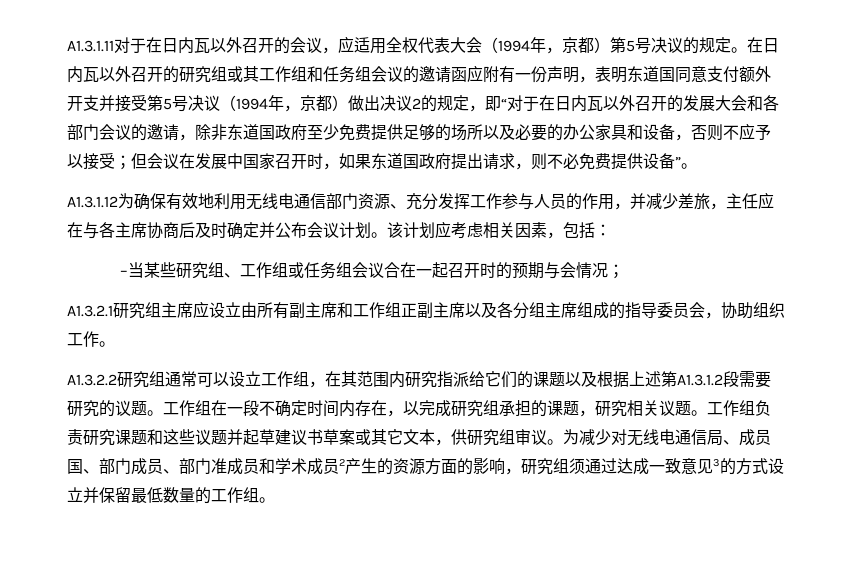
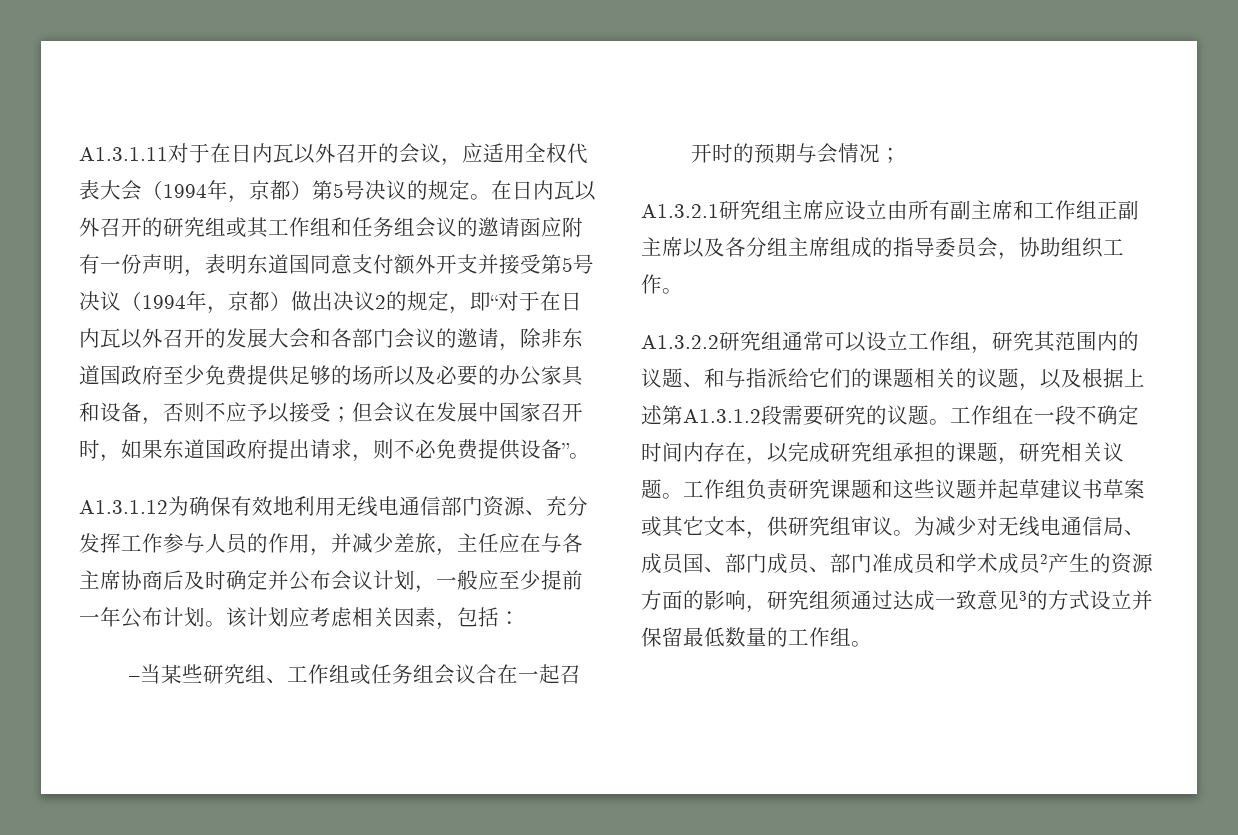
- A1.3.1.12为确保有效地利用无线电通信部门资源、充分发挥工作参与人员的作用，并减少差旅，主任应在与各主席协商后及时确定并公布会议计划。
+ A1.3.1.12为确保有效地利用无线电通信部门资源、充分发挥工作参与人员的作用，并减少差旅，主任应在与各主席协商后及时确定并公布会议计划，一般应至少提前一年公布计划。
- A1.3.2.2研究组通常可以设立工作组，在其范围内研究指派给它们的课题以及根据上述第A1.3.1.2段需要研究的议题。
+ A1.3.2.2研究组通常可以设立工作组，研究其范围内的议题、和与指派给它们的课题相关的议题，以及根据上述第A1.3.1.2段需要研究的议题。

